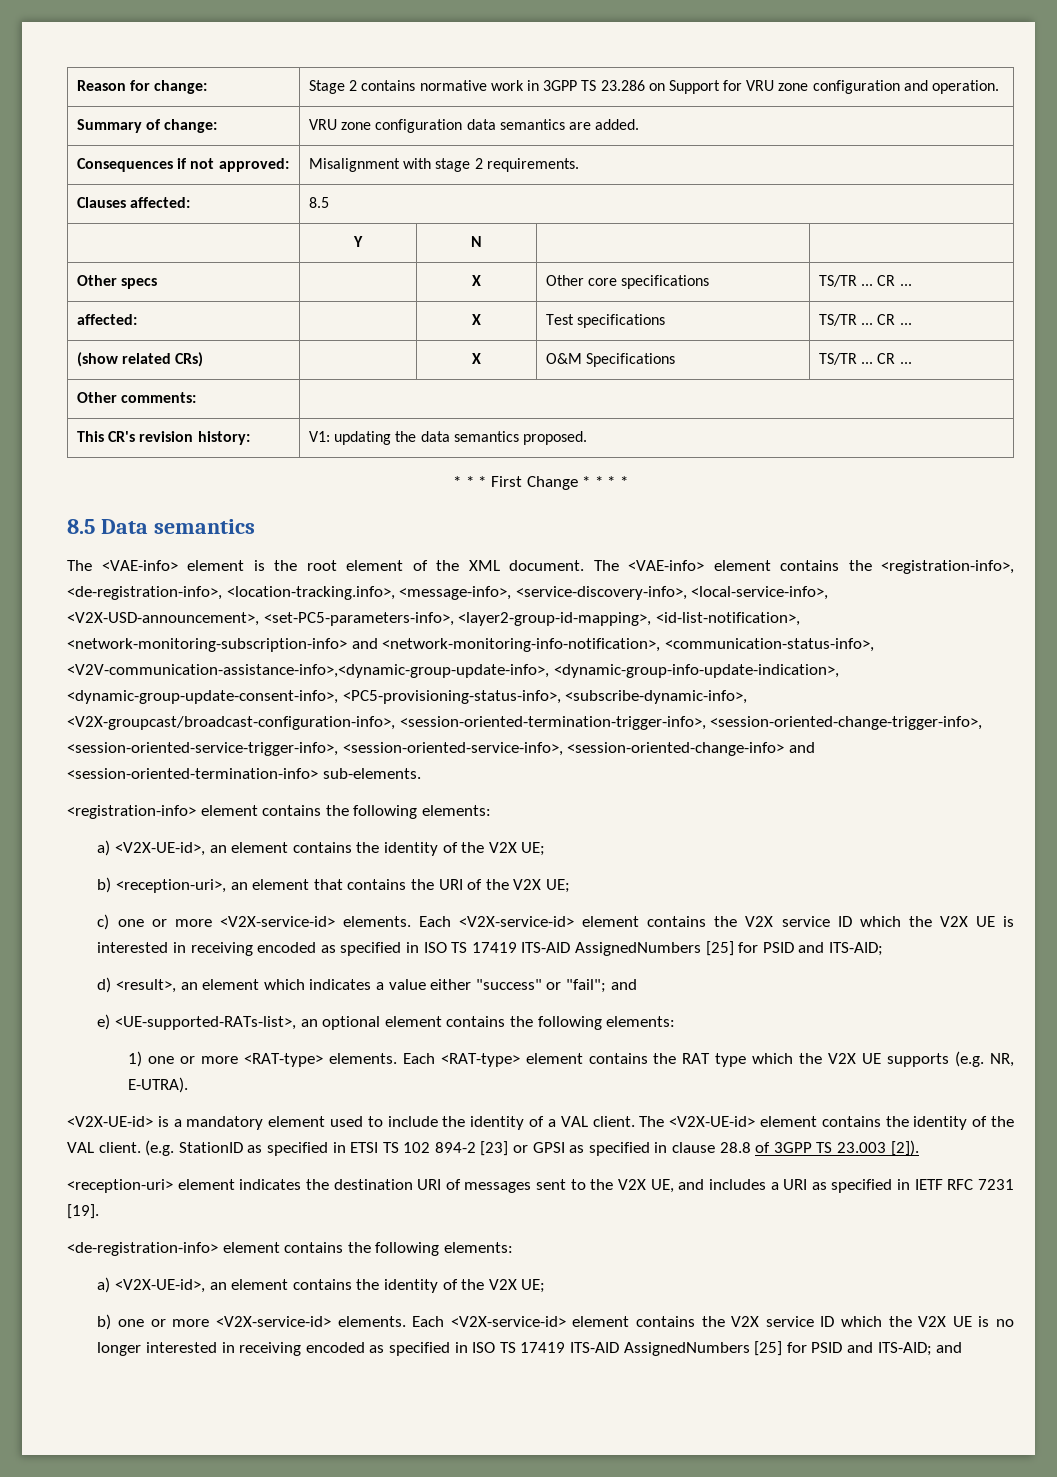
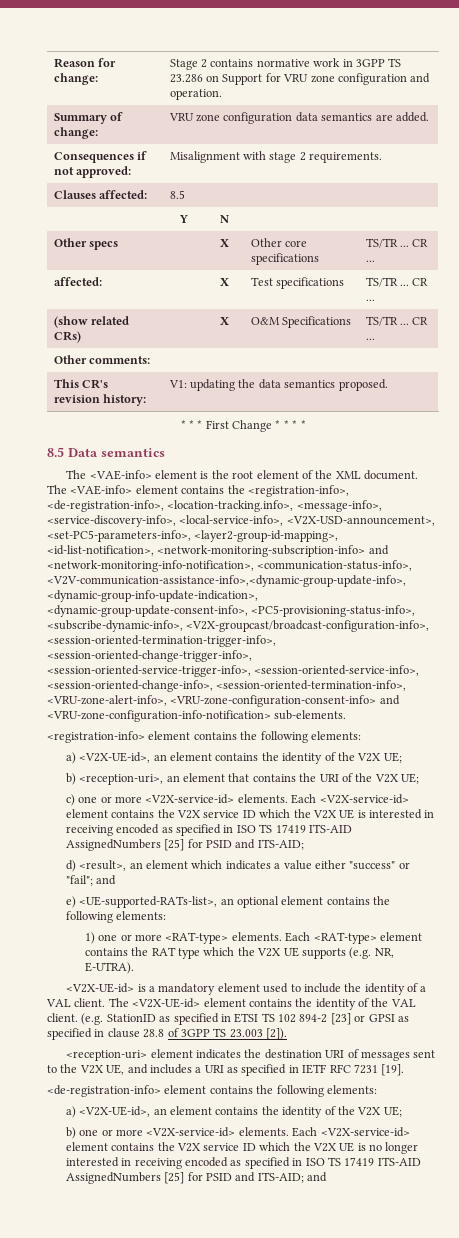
- The <VAE-info> element contains the <registration-info>, <de-registration-info>, <location-tracking.info>, <message-info>, <service-discovery-info>, <local-service-info>, <V2X-USD-announcement>, <set-PC5-parameters-info>, <layer2-group-id-mapping>, <id-list-notification>, <network-monitoring-subscription-info> and <network-monitoring-info-notification>, <communication-status-info>, <V2V-communication-assistance-info>,<dynamic-group-update-info>, <dynamic-group-info-update-indication>, <dynamic-group-update-consent-info>, <PC5-provisioning-status-info>, <subscribe-dynamic-info>, <V2X-groupcast/broadcast-configuration-info>, <session-oriented-termination-trigger-info>, <session-oriented-change-trigger-info>, <session-oriented-service-trigger-info>, <session-oriented-service-info>, <session-oriented-change-info> and <session-oriented-termination-info> sub-elements.
+ The <VAE-info> element contains the <registration-info>, <de-registration-info>, <location-tracking.info>, <message-info>, <service-discovery-info>, <local-service-info>, <V2X-USD-announcement>, <set-PC5-parameters-info>, <layer2-group-id-mapping>, <id-list-notification>, <network-monitoring-subscription-info> and <network-monitoring-info-notification>, <communication-status-info>, <V2V-communication-assistance-info>,<dynamic-group-update-info>, <dynamic-group-info-update-indication>, <dynamic-group-update-consent-info>, <PC5-provisioning-status-info>, <subscribe-dynamic-info>, <V2X-groupcast/broadcast-configuration-info>, <session-oriented-termination-trigger-info>, <session-oriented-change-trigger-info>, <session-oriented-service-trigger-info>, <session-oriented-service-info>, <session-oriented-change-info>, <session-oriented-termination-info>, <VRU-zone-alert-info>, <VRU-zone-configuration-consent-info> and <VRU-zone-configuration-info-notification> sub-elements.

